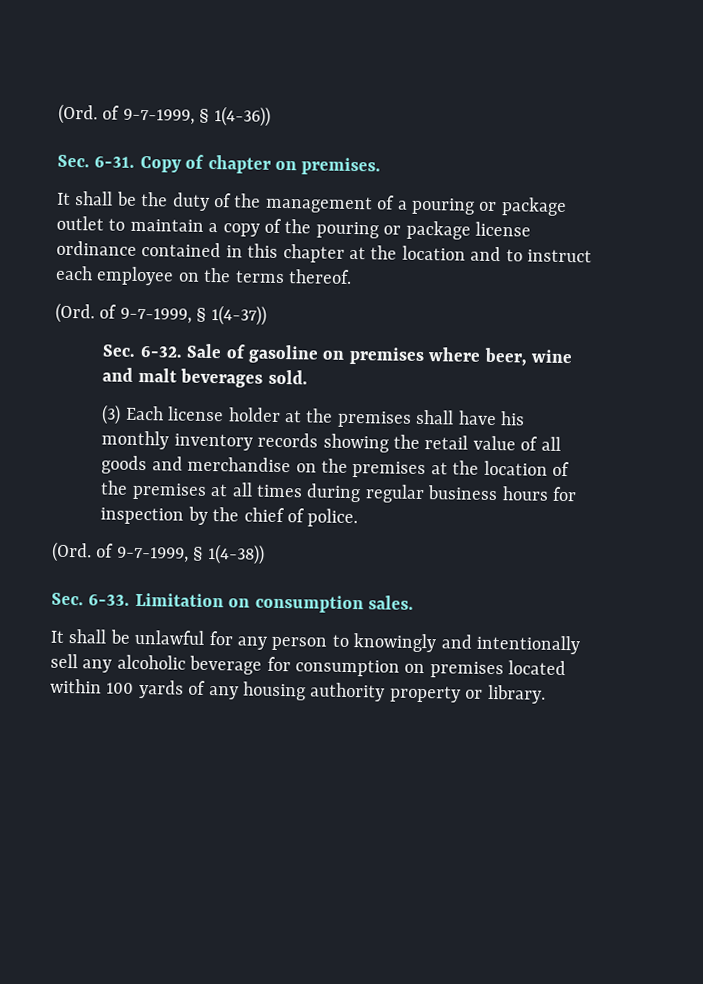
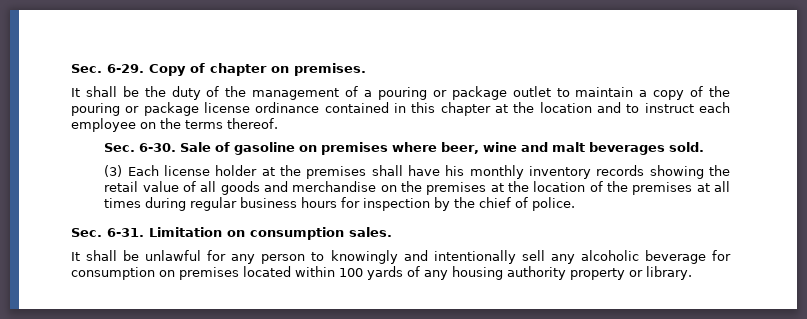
- (Ord. of 9-7-1999, § 1(4-36))
- Sec. 6-31.
+ Sec. 6-29.
- (Ord. of 9-7-1999, § 1(4-37))
- Sec. 6-32.
+ Sec. 6-30.
- (Ord. of 9-7-1999, § 1(4-38))
- Sec. 6-33.
+ Sec. 6-31.

